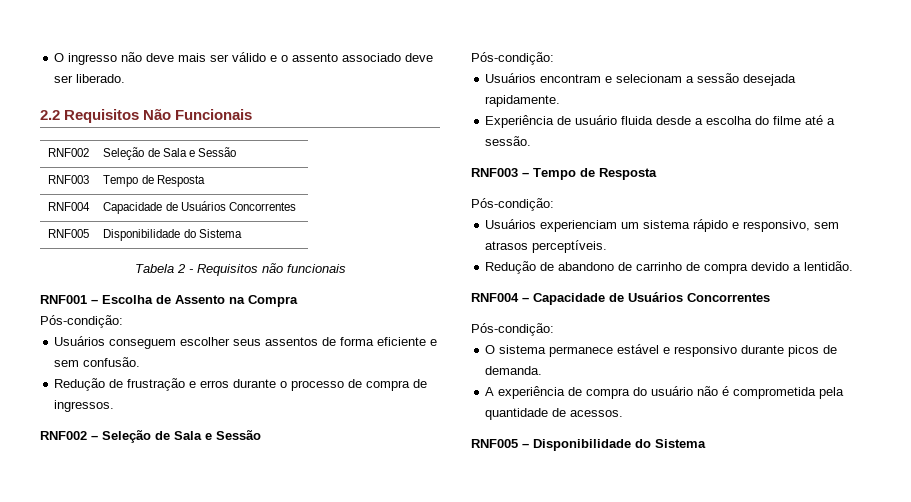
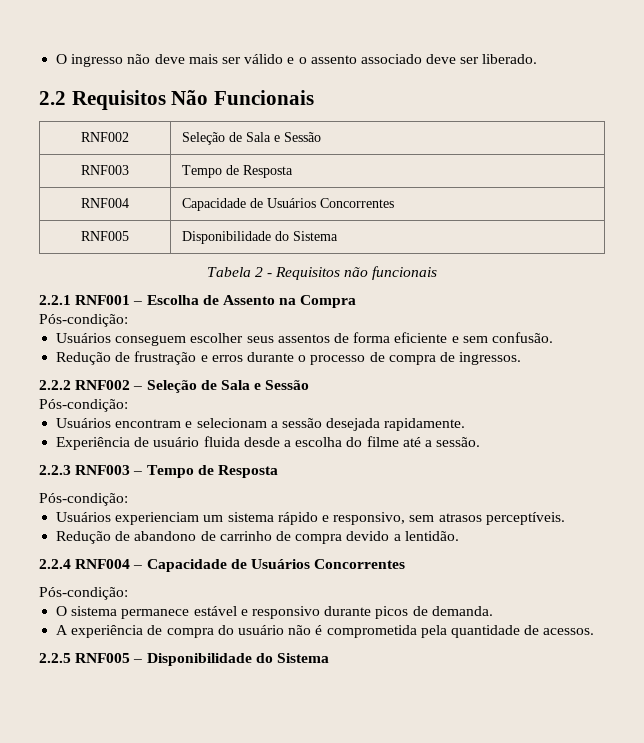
- RNF001 – Escolha de Assento na Compra
+ 2.2.1 RNF001 – Escolha de Assento na Compra
- RNF002 – Seleção de Sala e Sessão
+ 2.2.2 RNF002 – Seleção de Sala e Sessão
- RNF003 – Tempo de Resposta
+ 2.2.3 RNF003 – Tempo de Resposta
- RNF004 – Capacidade de Usuários Concorrentes
+ 2.2.4 RNF004 – Capacidade de Usuários Concorrentes
- RNF005 – Disponibilidade do Sistema
+ 2.2.5 RNF005 – Disponibilidade do Sistema

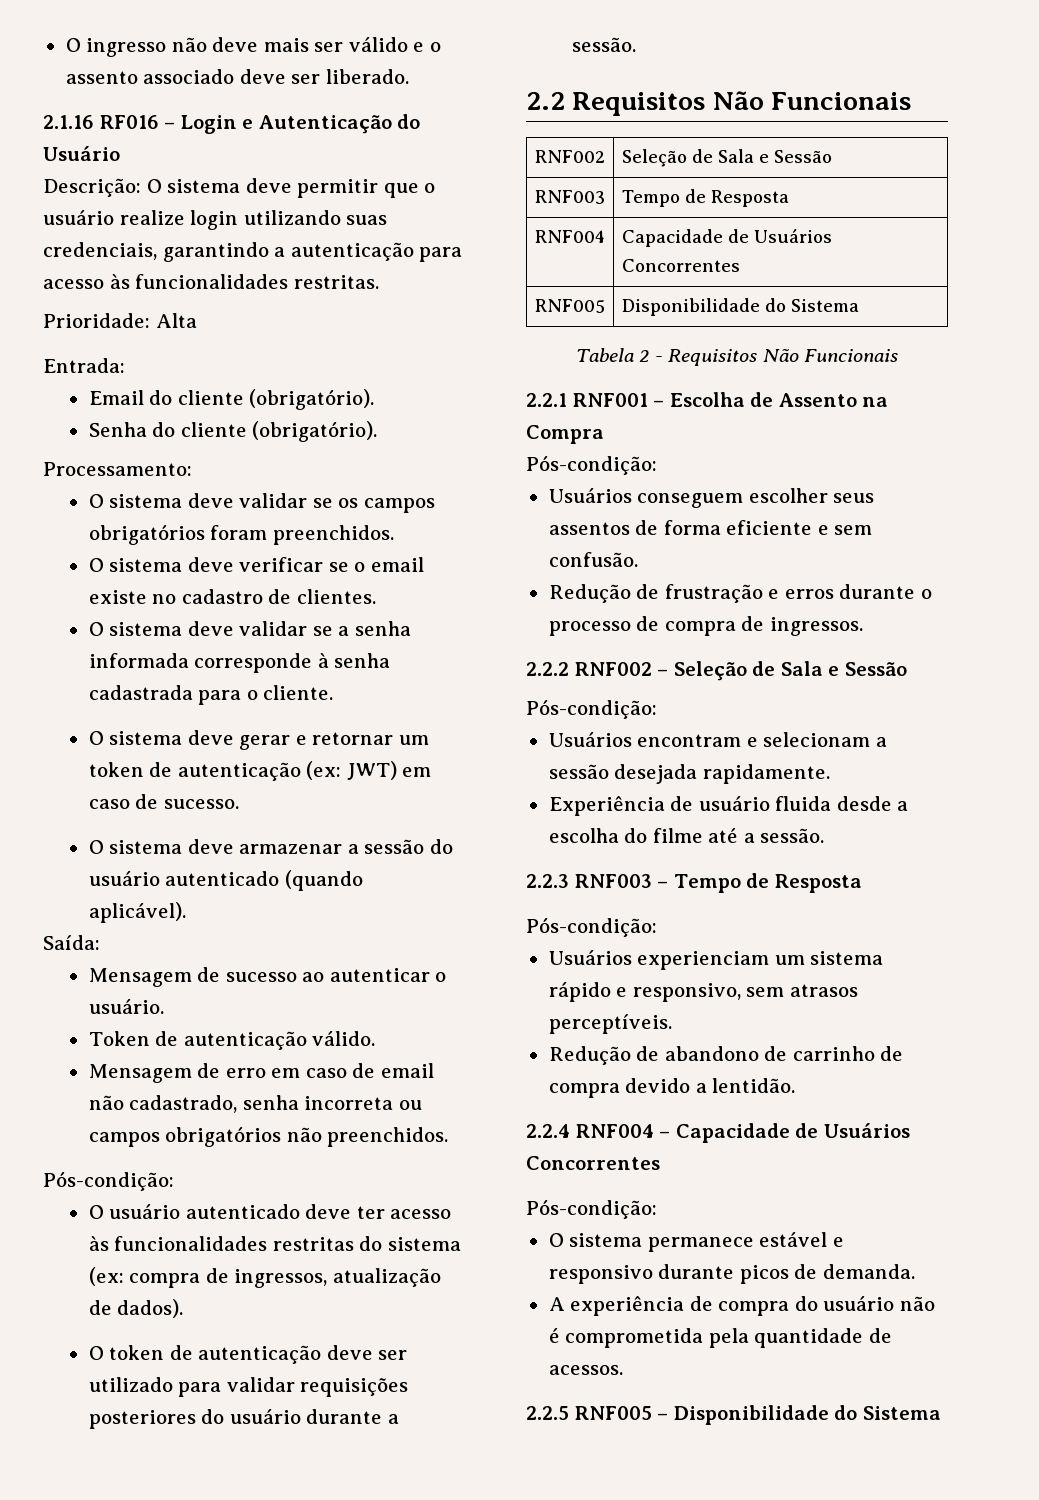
+ 2.1.16 RF016 – Login e Autenticação do Usuário
+ Descrição: O sistema deve permitir que o usuário realize login utilizando suas credenciais, garantindo a autenticação para acesso às funcionalidades restritas.
+ Prioridade: Alta
+ Entrada:
+ Email do cliente (obrigatório).
+ Senha do cliente (obrigatório).
+ Processamento:
+ O sistema deve validar se os campos obrigatórios foram preenchidos.
+ O sistema deve verificar se o email existe no cadastro de clientes.
+ O sistema deve validar se a senha informada corresponde à senha cadastrada para o cliente.
+ O sistema deve gerar e retornar um token de autenticação (ex: JWT) em caso de sucesso.
+ O sistema deve armazenar a sessão do usuário autenticado (quando aplicável).
+ Saída:
+ Mensagem de sucesso ao autenticar o usuário.
+ Token de autenticação válido.
+ Mensagem de erro em caso de email não cadastrado, senha incorreta ou campos obrigatórios não preenchidos.
+ Pós-condição:
+ O usuário autenticado deve ter acesso às funcionalidades restritas do sistema (ex: compra de ingressos, atualização de dados).
+ O token de autenticação deve ser utilizado para validar requisições posteriores do usuário durante a sessão.
- Tabela 2 - Requisitos não funcionais
+ Tabela 2 - Requisitos Não Funcionais

